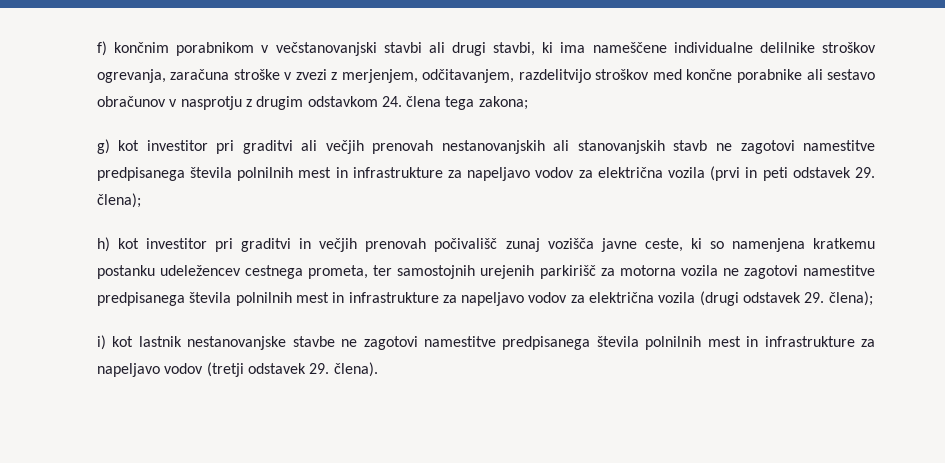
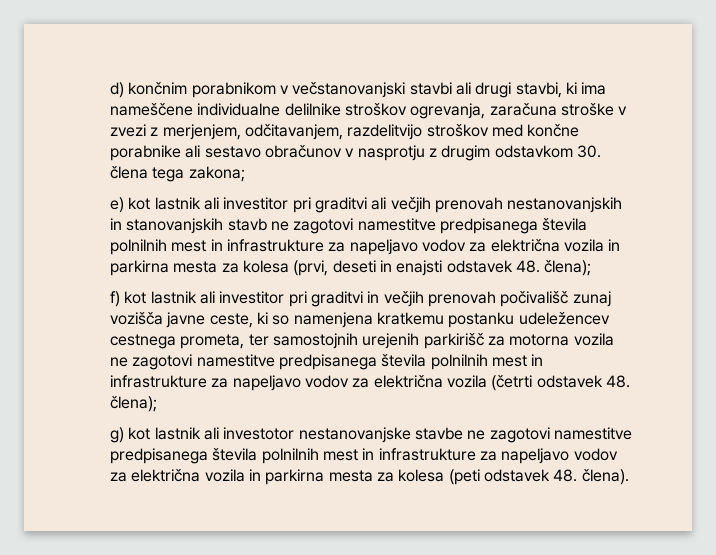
- f) končnim porabnikom v večstanovanjski stavbi ali drugi stavbi, ki ima nameščene individualne delilnike stroškov ogrevanja, zaračuna stroške v zvezi z merjenjem, odčitavanjem, razdelitvijo stroškov med končne porabnike ali sestavo obračunov v nasprotju z drugim odstavkom 24. člena tega zakona;
+ d) končnim porabnikom v večstanovanjski stavbi ali drugi stavbi, ki ima nameščene individualne delilnike stroškov ogrevanja, zaračuna stroške v zvezi z merjenjem, odčitavanjem, razdelitvijo stroškov med končne porabnike ali sestavo obračunov v nasprotju z drugim odstavkom 30. člena tega zakona;
- g) kot investitor pri graditvi ali večjih prenovah nestanovanjskih ali stanovanjskih stavb ne zagotovi namestitve predpisanega števila polnilnih mest in infrastrukture za napeljavo vodov za električna vozila (prvi in peti odstavek 29. člena);
- h) kot investitor pri graditvi in večjih prenovah počivališč zunaj vozišča javne ceste, ki so namenjena kratkemu postanku udeležencev cestnega prometa, ter samostojnih urejenih parkirišč za motorna vozila ne zagotovi namestitve predpisanega števila polnilnih mest in infrastrukture za napeljavo vodov za električna vozila (drugi odstavek 29. člena);
- i) kot lastnik nestanovanjske stavbe ne zagotovi namestitve predpisanega števila polnilnih mest in infrastrukture za napeljavo vodov (tretji odstavek 29. člena).
+ e) kot lastnik ali investitor pri graditvi ali večjih prenovah nestanovanjskih in stanovanjskih stavb ne zagotovi namestitve predpisanega števila polnilnih mest in infrastrukture za napeljavo vodov za električna vozila in parkirna mesta za kolesa (prvi, deseti in enajsti odstavek 48. člena);
+ f) kot lastnik ali investitor pri graditvi in večjih prenovah počivališč zunaj vozišča javne ceste, ki so namenjena kratkemu postanku udeležencev cestnega prometa, ter samostojnih urejenih parkirišč za motorna vozila ne zagotovi namestitve predpisanega števila polnilnih mest in infrastrukture za napeljavo vodov za električna vozila (četrti odstavek 48. člena);
+ g) kot lastnik ali investotor nestanovanjske stavbe ne zagotovi namestitve predpisanega števila polnilnih mest in infrastrukture za napeljavo vodov za električna vozila in parkirna mesta za kolesa (peti odstavek 48. člena).

